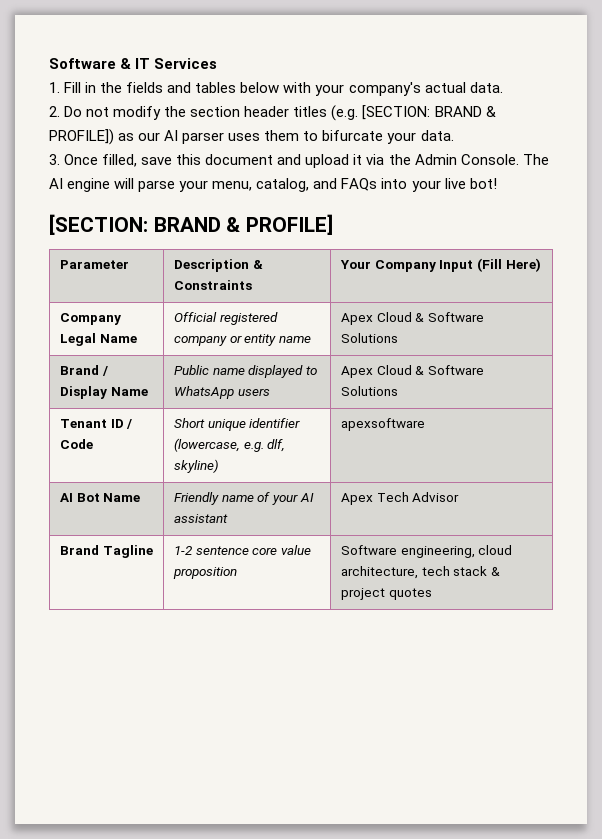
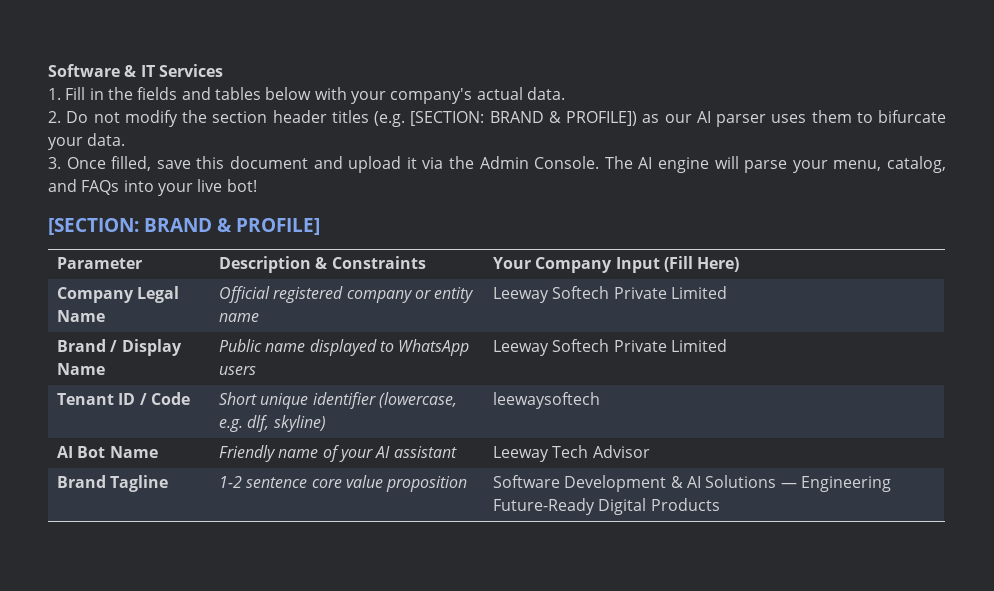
- Company Legal Name | Official registered company or entity name | Apex Cloud & Software Solutions
+ Company Legal Name | Official registered company or entity name | Leeway Softech Private Limited
- Brand / Display Name | Public name displayed to WhatsApp users | Apex Cloud & Software Solutions
+ Brand / Display Name | Public name displayed to WhatsApp users | Leeway Softech Private Limited
- Tenant ID / Code | Short unique identifier (lowercase, e.g. dlf, skyline) | apexsoftware
+ Tenant ID / Code | Short unique identifier (lowercase, e.g. dlf, skyline) | leewaysoftech
- AI Bot Name | Friendly name of your AI assistant | Apex Tech Advisor
+ AI Bot Name | Friendly name of your AI assistant | Leeway Tech Advisor
- Brand Tagline | 1-2 sentence core value proposition | Software engineering, cloud architecture, tech stack & project quotes
+ Brand Tagline | 1-2 sentence core value proposition | Software Development & AI Solutions — Engineering Future-Ready Digital Products

